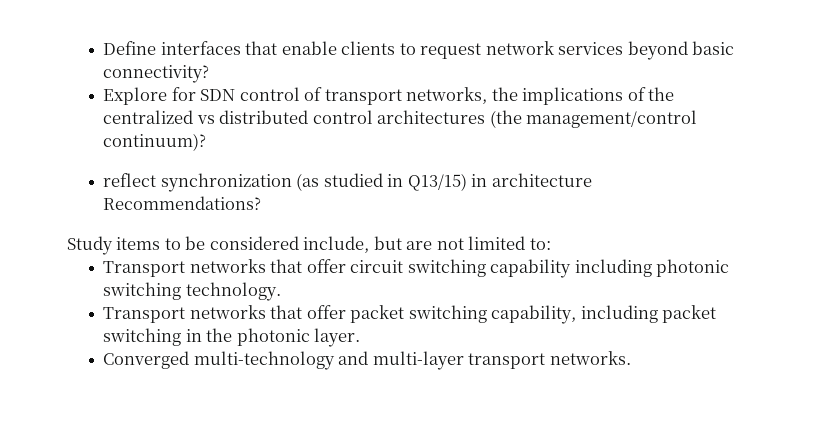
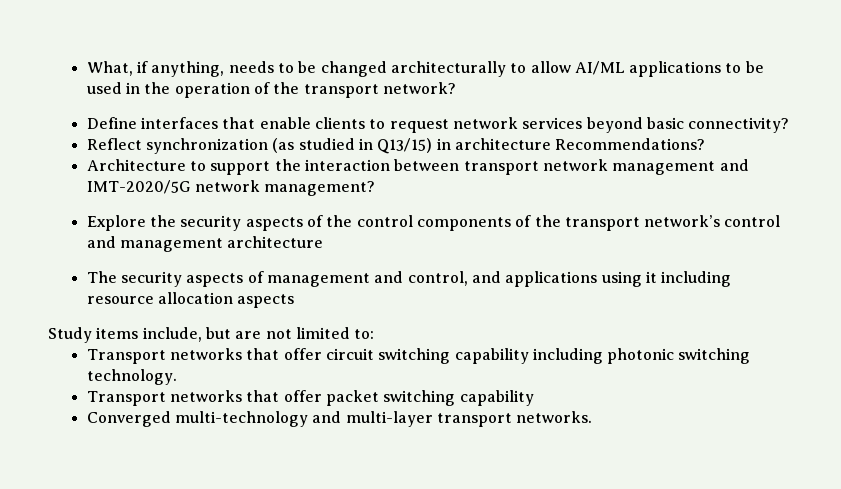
+ What, if anything, needs to be changed architecturally to allow AI/ML applications to be used in the operation of the transport network?
- Explore for SDN control of transport networks, the implications of the centralized vs distributed control architectures (the management/control continuum)?
- reflect synchronization (as studied in Q13/15) in architecture Recommendations?
+ Reflect synchronization (as studied in Q13/15) in architecture Recommendations?
+ Architecture to support the interaction between transport network management and IMT-2020/5G network management?
+ Explore the security aspects of the control components of the transport network’s control and management architecture
+ The security aspects of management and control, and applications using it including resource allocation aspects
- Study items to be considered include, but are not limited to:
+ Study items include, but are not limited to:
- Transport networks that offer packet switching capability, including packet switching in the photonic layer.
+ Transport networks that offer packet switching capability

